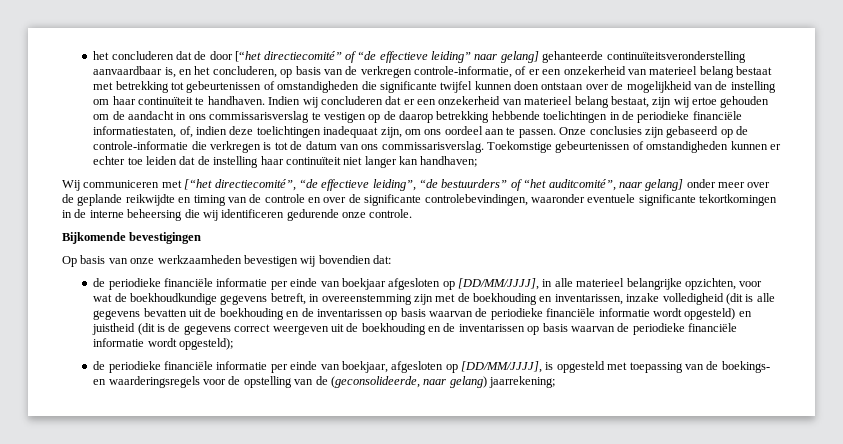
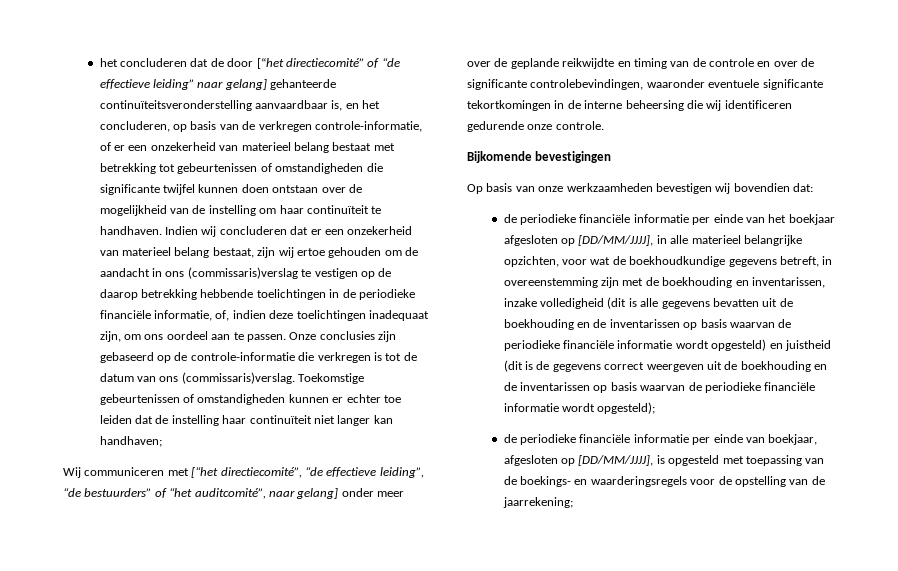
- Indien wij concluderen dat er een onzekerheid van materieel belang bestaat, zijn wij ertoe gehouden om de aandacht in ons commissarisverslag te vestigen op de daarop betrekking hebbende toelichtingen in de periodieke financiële informatiestaten, of, indien deze toelichtingen inadequaat zijn, om ons oordeel aan te passen.
+ Indien wij concluderen dat er een onzekerheid van materieel belang bestaat, zijn wij ertoe gehouden om de aandacht in ons (commissaris)verslag te vestigen op de daarop betrekking hebbende toelichtingen in de periodieke financiële informatie, of, indien deze toelichtingen inadequaat zijn, om ons oordeel aan te passen.
- Onze conclusies zijn gebaseerd op de controle-informatie die verkregen is tot de datum van ons commissarisverslag.
+ Onze conclusies zijn gebaseerd op de controle-informatie die verkregen is tot de datum van ons (commissaris)verslag.
- de periodieke financiële informatie per einde van boekjaar afgesloten op [DD/MM/JJJJ], in alle materieel belangrijke opzichten, voor wat de boekhoudkundige gegevens betreft, in overeenstemming zijn met de boekhouding en inventarissen, inzake volledigheid (dit is alle gegevens bevatten uit de boekhouding en de inventarissen op basis waarvan de periodieke financiële informatie wordt opgesteld) en juistheid (dit is de gegevens correct weergeven uit de boekhouding en de inventarissen op basis waarvan de periodieke financiële informatie wordt opgesteld);
+ de periodieke financiële informatie per einde van het boekjaar afgesloten op [DD/MM/JJJJ], in alle materieel belangrijke opzichten, voor wat de boekhoudkundige gegevens betreft, in overeenstemming zijn met de boekhouding en inventarissen, inzake volledigheid (dit is alle gegevens bevatten uit de boekhouding en de inventarissen op basis waarvan de periodieke financiële informatie wordt opgesteld) en juistheid (dit is de gegevens correct weergeven uit de boekhouding en de inventarissen op basis waarvan de periodieke financiële informatie wordt opgesteld);
- de periodieke financiële informatie per einde van boekjaar, afgesloten op [DD/MM/JJJJ], is opgesteld met toepassing van de boekings- en waarderingsregels voor de opstelling van de (geconsolideerde, naar gelang) jaarrekening;
+ de periodieke financiële informatie per einde van boekjaar, afgesloten op [DD/MM/JJJJ], is opgesteld met toepassing van de boekings- en waarderingsregels voor de opstelling van de jaarrekening;

